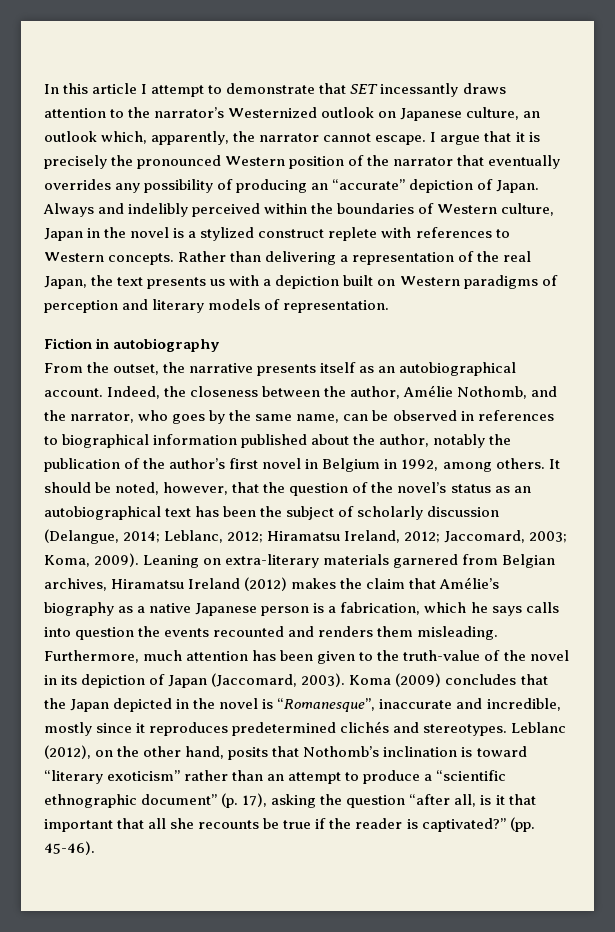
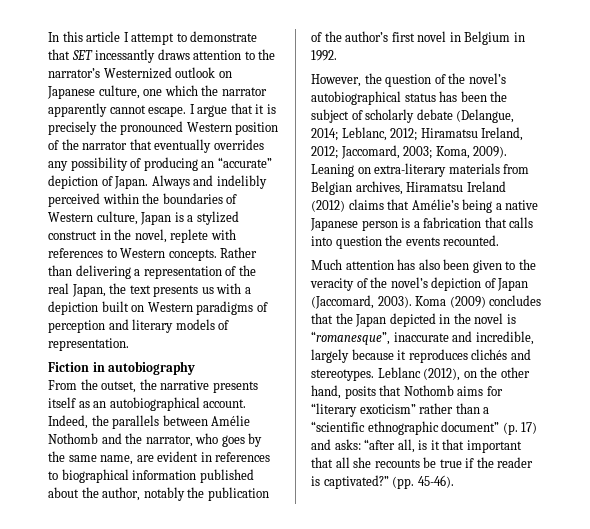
- In this article I attempt to demonstrate that SET incessantly draws attention to the narrator’s Westernized outlook on Japanese culture, an outlook which, apparently, the narrator cannot escape.
+ In this article I attempt to demonstrate that SET incessantly draws attention to the narrator’s Westernized outlook on Japanese culture, one which the narrator apparently cannot escape.
- Always and indelibly perceived within the boundaries of Western culture, Japan in the novel is a stylized construct replete with references to Western concepts.
+ Always and indelibly perceived within the boundaries of Western culture, Japan is a stylized construct in the novel, replete with references to Western concepts.
- Indeed, the closeness between the author, Amélie Nothomb, and the narrator, who goes by the same name, can be observed in references to biographical information published about the author, notably the publication of the author’s first novel in Belgium in 1992, among others. It should be noted, however, that the question of the novel’s status as an autobiographical text has been the subject of scholarly discussion (Delangue, 2014; Leblanc, 2012; Hiramatsu Ireland, 2012; Jaccomard, 2003; Koma, 2009).
+ Indeed, the parallels between Amélie Nothomb and the narrator, who goes by the same name, are evident in references to biographical information published about the author, notably the publication of the author’s first novel in Belgium in 1992.
+ However, the question of the novel’s autobiographical status has been the subject of scholarly debate (Delangue, 2014; Leblanc, 2012; Hiramatsu Ireland, 2012; Jaccomard, 2003; Koma, 2009).
- Leaning on extra-literary materials garnered from Belgian archives, Hiramatsu Ireland (2012) makes the claim that Amélie’s biography as a native Japanese person is a fabrication, which he says calls into question the events recounted and renders them misleading. Furthermore, much attention has been given to the truth-value of the novel in its depiction of Japan (Jaccomard, 2003).
+ Leaning on extra-literary materials from Belgian archives, Hiramatsu Ireland (2012) claims that Amélie’s being a native Japanese person is a fabrication that calls into question the events recounted.
+ Much attention has also been given to the veracity of the novel’s depiction of Japan (Jaccomard, 2003).
- Koma (2009) concludes that the Japan depicted in the novel is “Romanesque”, inaccurate and incredible, mostly since it reproduces predetermined clichés and stereotypes.
+ Koma (2009) concludes that the Japan depicted in the novel is “romanesque”, inaccurate and incredible, largely because it reproduces clichés and stereotypes.
- Leblanc (2012), on the other hand, posits that Nothomb’s inclination is toward “literary exoticism” rather than an attempt to produce a “scientific ethnographic document” (p. 17), asking the question “after all, is it that important that all she recounts be true if the reader is captivated?”
+ Leblanc (2012), on the other hand, posits that Nothomb aims for “literary exoticism” rather than a “scientific ethnographic document” (p. 17) and asks: “after all, is it that important that all she recounts be true if the reader is captivated?”

